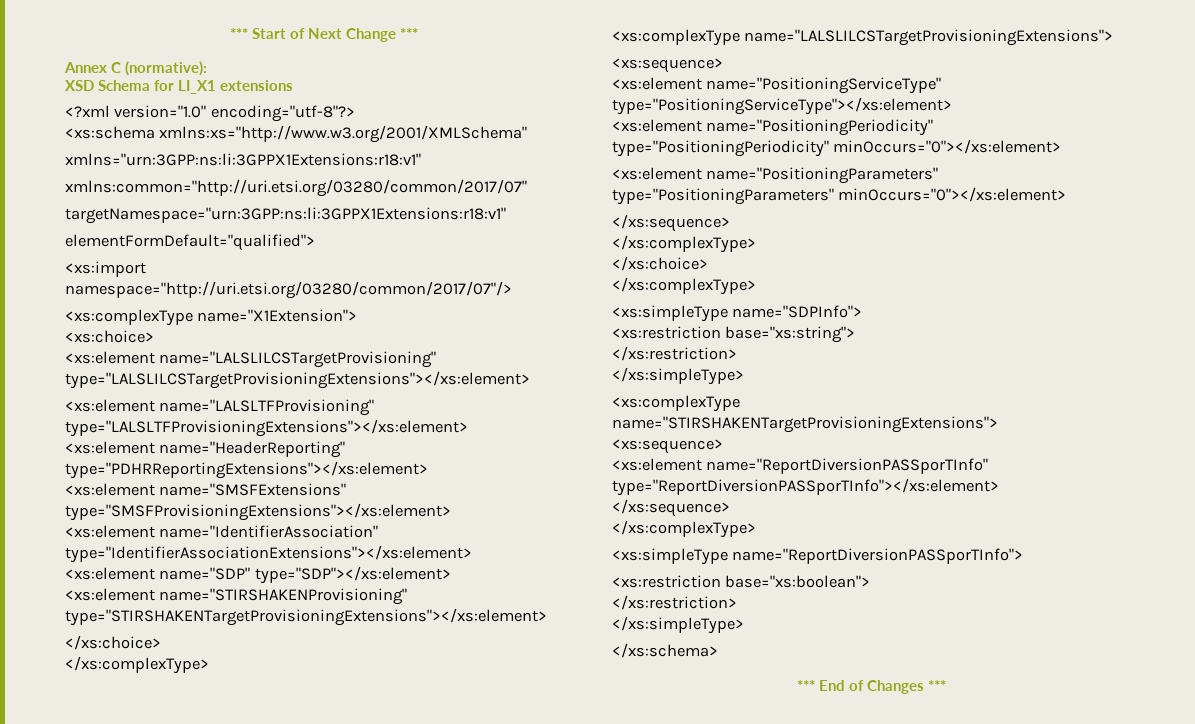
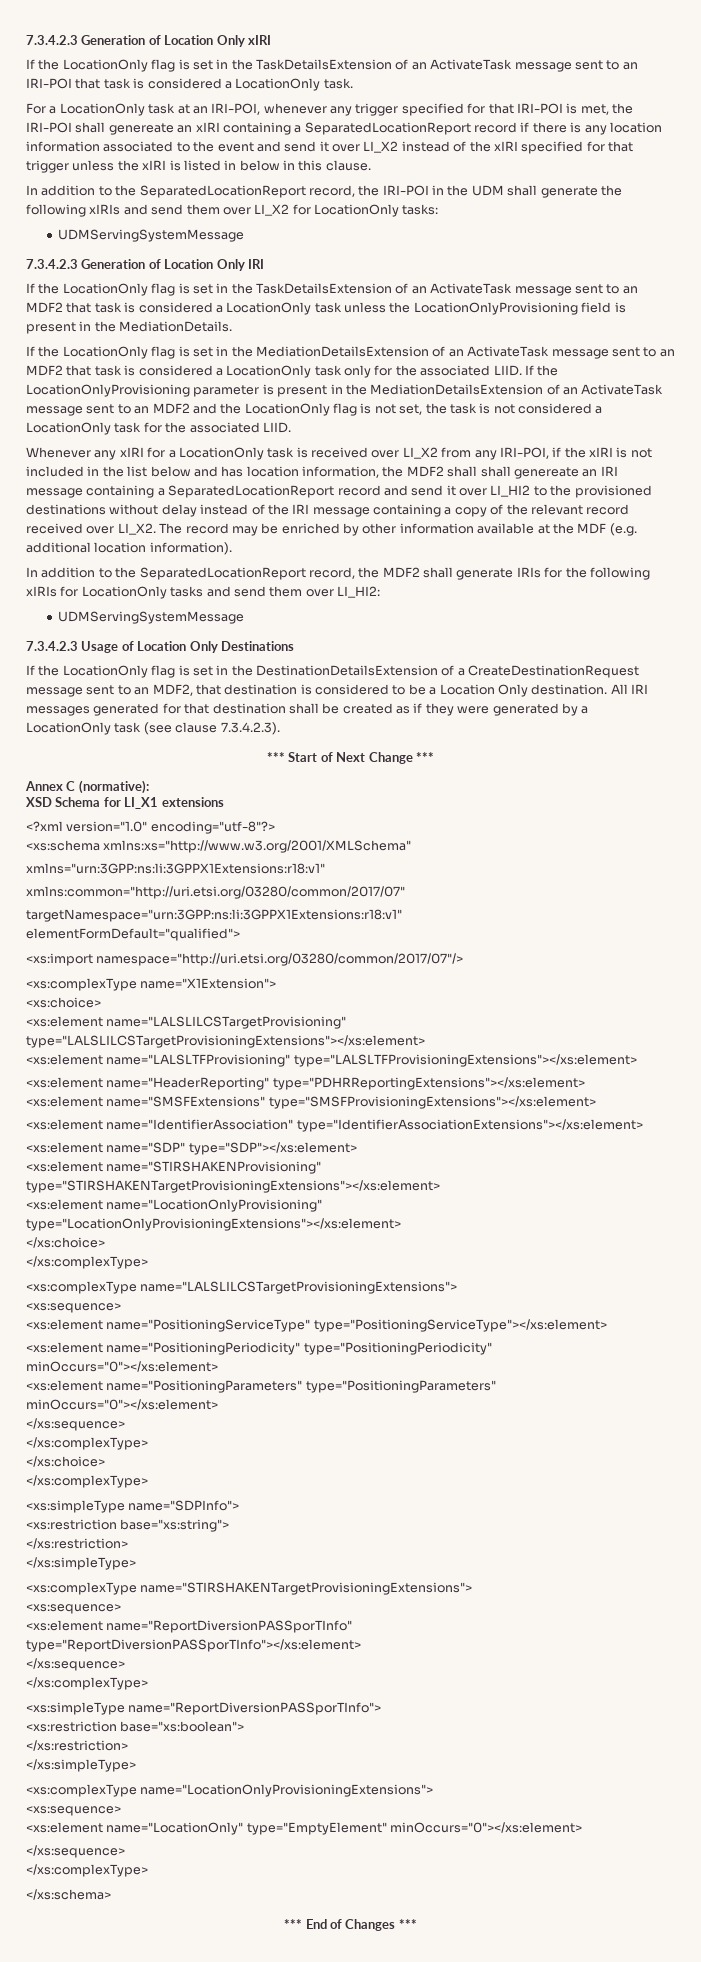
+ 7.3.4.2.3 Generation of Location Only xIRI
+ If the LocationOnly flag is set in the TaskDetailsExtension of an ActivateTask message sent to an IRI-POI that task is considered a LocationOnly task.
+ For a LocationOnly task at an IRI-POI, whenever any trigger specified for that IRI-POI is met, the IRI-POI shall genereate an xIRI containing a SeparatedLocationReport record if there is any location information associated to the event and send it over LI_X2 instead of the xIRI specified for that trigger unless the xIRI is listed in below in this clause.
+ In addition to the SeparatedLocationReport record, the IRI-POI in the UDM shall generate the following xIRIs and send them over LI_X2 for LocationOnly tasks:
+ UDMServingSystemMessage
+ 7.3.4.2.3 Generation of Location Only IRI
+ If the LocationOnly flag is set in the TaskDetailsExtension of an ActivateTask message sent to an MDF2 that task is considered a LocationOnly task unless the LocationOnlyProvisioning field is present in the MediationDetails.
+ If the LocationOnly flag is set in the MediationDetailsExtension of an ActivateTask message sent to an MDF2 that task is considered a LocationOnly task only for the associated LIID. If the LocationOnlyProvisioning parameter is present in the MediationDetailsExtension of an ActivateTask message sent to an MDF2 and the LocationOnly flag is not set, the task is not considered a LocationOnly task for the associated LIID.
+ Whenever any xIRI for a LocationOnly task is received over LI_X2 from any IRI-POI, if the xIRI is not included in the list below and has location information, the MDF2 shall shall genereate an IRI message containing a SeparatedLocationReport record and send it over LI_HI2 to the provisioned destinations without delay instead of the IRI message containing a copy of the relevant record received over LI_X2. The record may be enriched by other information available at the MDF (e.g. additional location information).
+ In addition to the SeparatedLocationReport record, the MDF2 shall generate IRIs for the following xIRIs for LocationOnly tasks and send them over LI_HI2:
+ UDMServingSystemMessage
+ 7.3.4.2.3 Usage of Location Only Destinations
+ If the LocationOnly flag is set in the DestinationDetailsExtension of a CreateDestinationRequest message sent to an MDF2, that destination is considered to be a Location Only destination. All IRI messages generated for that destination shall be created as if they were generated by a LocationOnly task (see clause 7.3.4.2.3).
+ <xs:element name="LocationOnlyProvisioning" type="LocationOnlyProvisioningExtensions"></xs:element>
+ <xs:complexType name="LocationOnlyProvisioningExtensions">
+ <xs:sequence>
+ <xs:element name="LocationOnly" type="EmptyElement" minOccurs="0"></xs:element>
+ </xs:sequence>
+ </xs:complexType>

